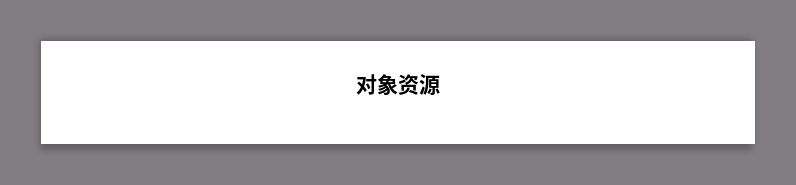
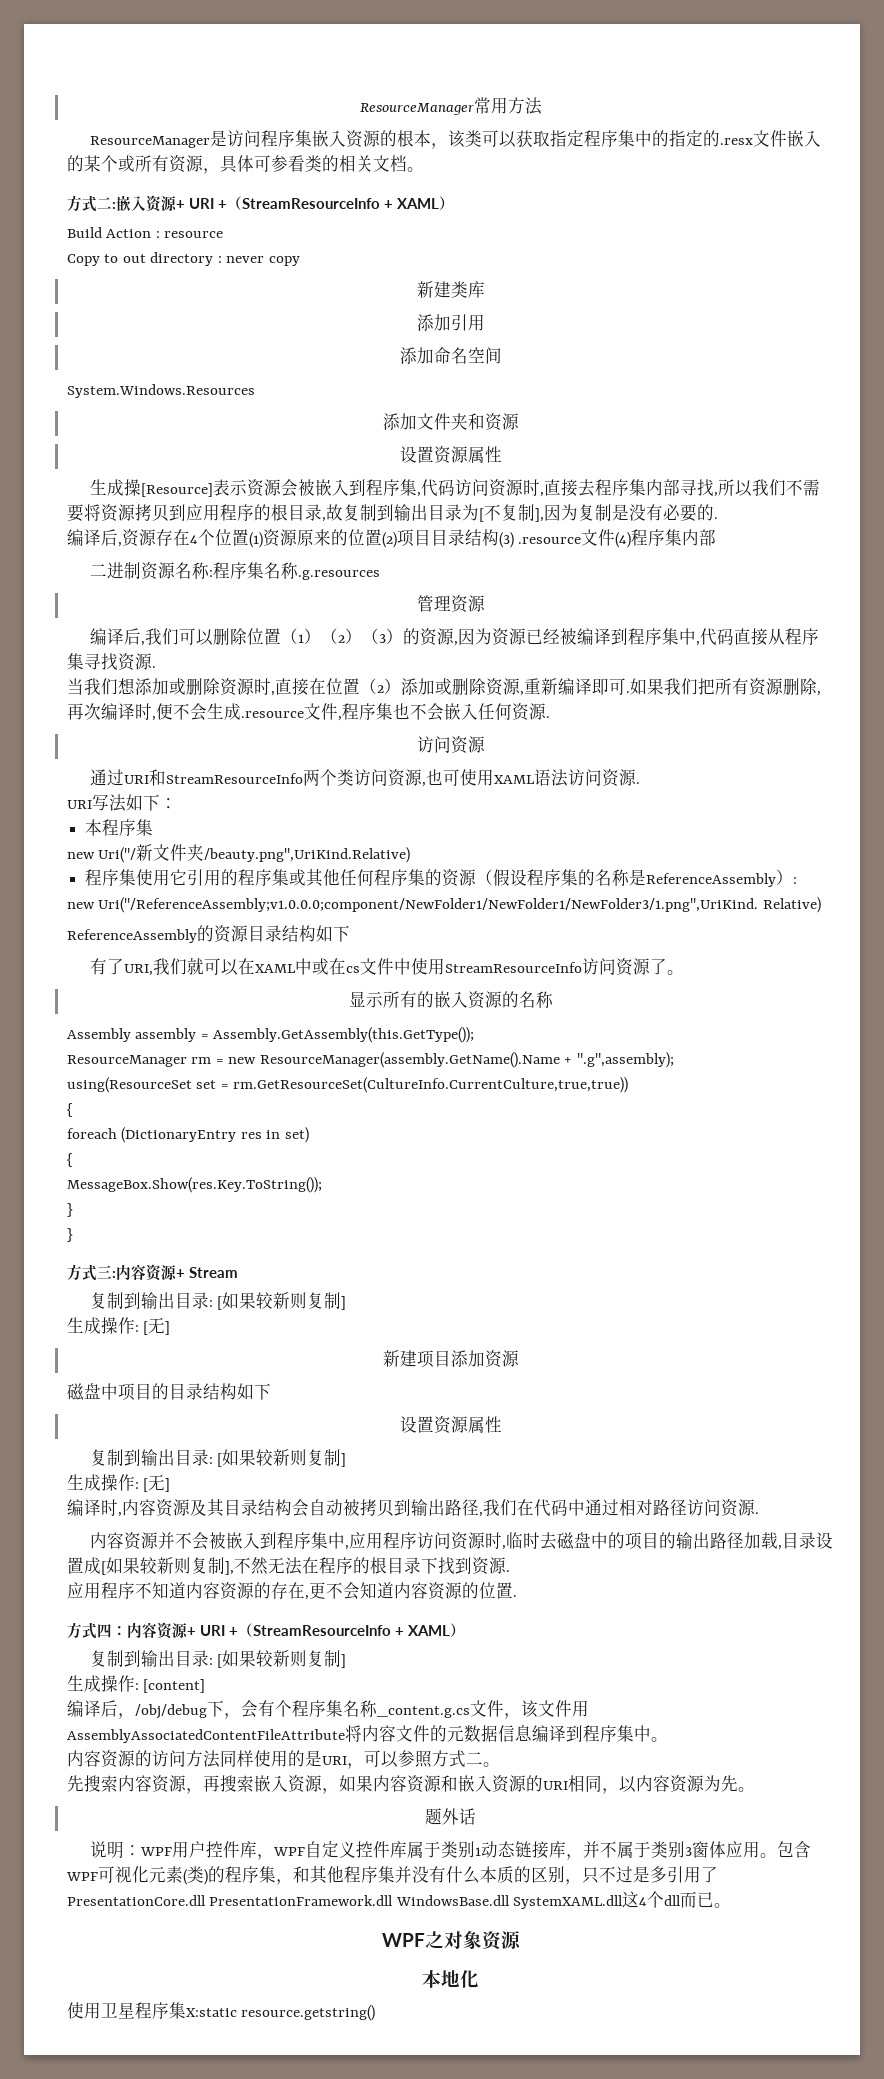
- 对象资源
+ ResourceManager常用方法
+ ResourceManager是访问程序集嵌入资源的根本，该类可以获取指定程序集中的指定的.resx文件嵌入的某个或所有资源，具体可参看类的相关文档。
+ 方式二:嵌入资源+ URI +（StreamResourceInfo + XAML）
+ Build Action : resource
+ Copy to out directory : never copy
+ 新建类库
+ 添加引用
+ 添加命名空间
+ System.Windows.Resources
+ 添加文件夹和资源
+ 设置资源属性
+ 生成操[Resource]表示资源会被嵌入到程序集,代码访问资源时,直接去程序集内部寻找,所以我们不需要将资源拷贝到应用程序的根目录,故复制到输出目录为[不复制],因为复制是没有必要的.
+ 编译后,资源存在4个位置(1)资源原来的位置(2)项目目录结构(3) .resource文件(4)程序集内部
+ 二进制资源名称:程序集名称.g.resources
+ 管理资源
+ 编译后,我们可以删除位置（1）（2）（3）的资源,因为资源已经被编译到程序集中,代码直接从程序集寻找资源.
+ 当我们想添加或删除资源时,直接在位置（2）添加或删除资源,重新编译即可.如果我们把所有资源删除,再次编译时,便不会生成.resource文件,程序集也不会嵌入任何资源.
+ 访问资源
+ 通过URI和StreamResourceInfo两个类访问资源,也可使用XAML语法访问资源.
+ URI写法如下：
+ 本程序集
+ new Uri("/新文件夹/beauty.png",UriKind.Relative)
+ 程序集使用它引用的程序集或其他任何程序集的资源（假设程序集的名称是ReferenceAssembly）:
+ new Uri("/ReferenceAssembly;v1.0.0.0;component/NewFolder1/NewFolder1/NewFolder3/1.png",UriKind. Relative)
+ ReferenceAssembly的资源目录结构如下
+ 有了URI,我们就可以在XAML中或在cs文件中使用StreamResourceInfo访问资源了。
+ 显示所有的嵌入资源的名称
+ Assembly assembly = Assembly.GetAssembly(this.GetType());
+ ResourceManager rm = new ResourceManager(assembly.GetName().Name + ".g",assembly);
+ using(ResourceSet set = rm.GetResourceSet(CultureInfo.CurrentCulture,true,true))
+ {
+ foreach (DictionaryEntry res in set)
+ {
+ MessageBox.Show(res.Key.ToString());
+ }
+ }
+ 方式三:内容资源+ Stream
+ 复制到输出目录: [如果较新则复制]
+ 生成操作: [无]
+ 新建项目添加资源
+ 磁盘中项目的目录结构如下
+ 设置资源属性
+ 复制到输出目录: [如果较新则复制]
+ 生成操作: [无]
+ 编译时,内容资源及其目录结构会自动被拷贝到输出路径,我们在代码中通过相对路径访问资源.
+ 内容资源并不会被嵌入到程序集中,应用程序访问资源时,临时去磁盘中的项目的输出路径加载,目录设置成[如果较新则复制],不然无法在程序的根目录下找到资源.
+ 应用程序不知道内容资源的存在,更不会知道内容资源的位置.
+ 方式四：内容资源+ URI +（StreamResourceInfo + XAML）
+ 复制到输出目录: [如果较新则复制]
+ 生成操作: [content]
+ 编译后，/obj/debug下，会有个程序集名称_content.g.cs文件，该文件用AssemblyAssociatedContentFileAttribute将内容文件的元数据信息编译到程序集中。
+ 内容资源的访问方法同样使用的是URI，可以参照方式二。
+ 先搜索内容资源，再搜索嵌入资源，如果内容资源和嵌入资源的URI相同，以内容资源为先。
+ 题外话
+ 说明：WPF用户控件库，WPF自定义控件库属于类别1动态链接库，并不属于类别3窗体应用。包含WPF可视化元素(类)的程序集，和其他程序集并没有什么本质的区别，只不过是多引用了PresentationCore.dll PresentationFramework.dll WindowsBase.dll SystemXAML.dll这4个dll而已。
+ WPF之对象资源
+ 本地化
+ 使用卫星程序集X:static resource.getstring()

